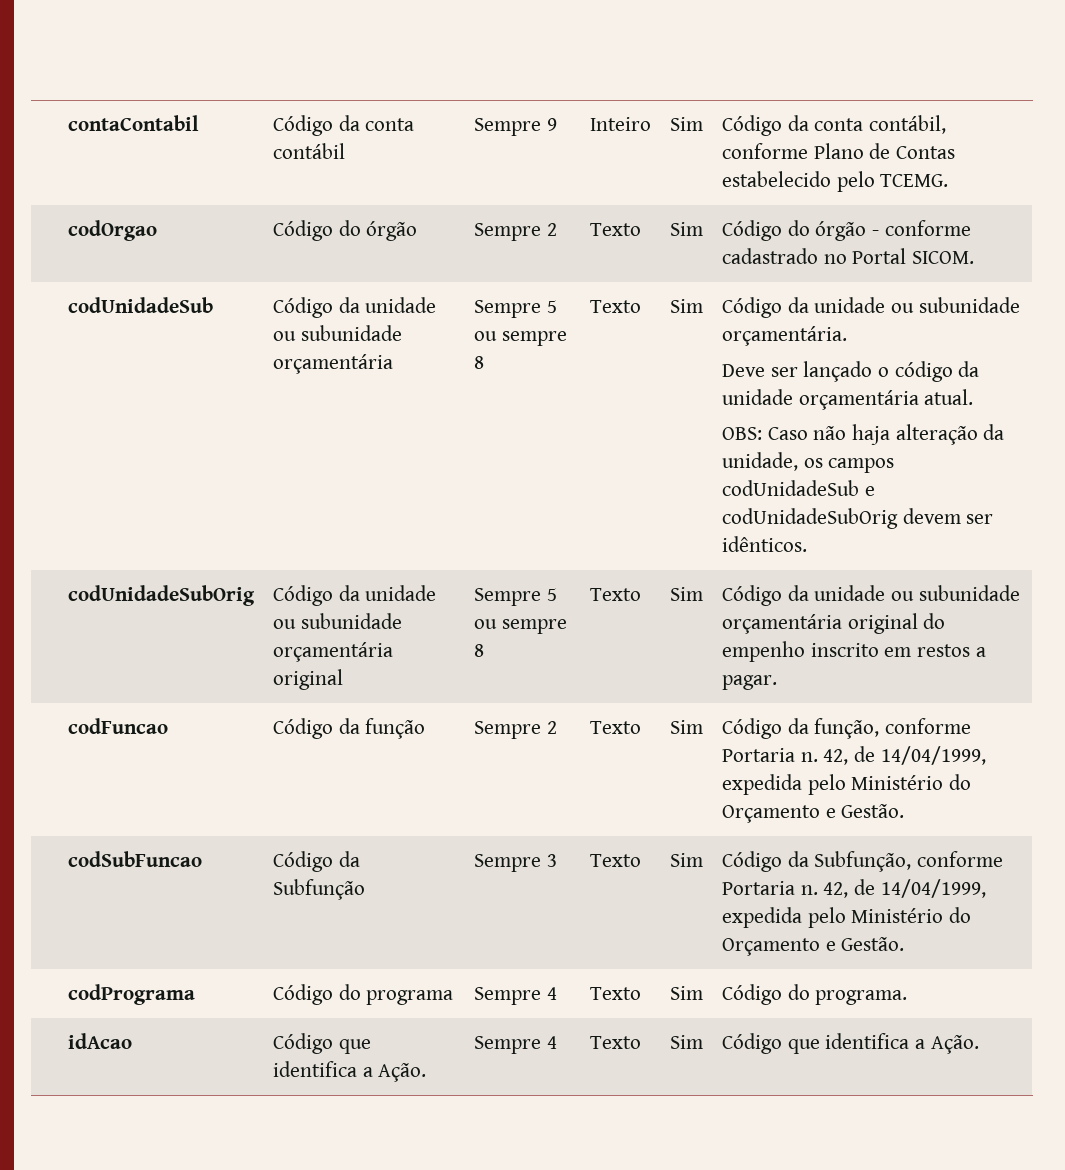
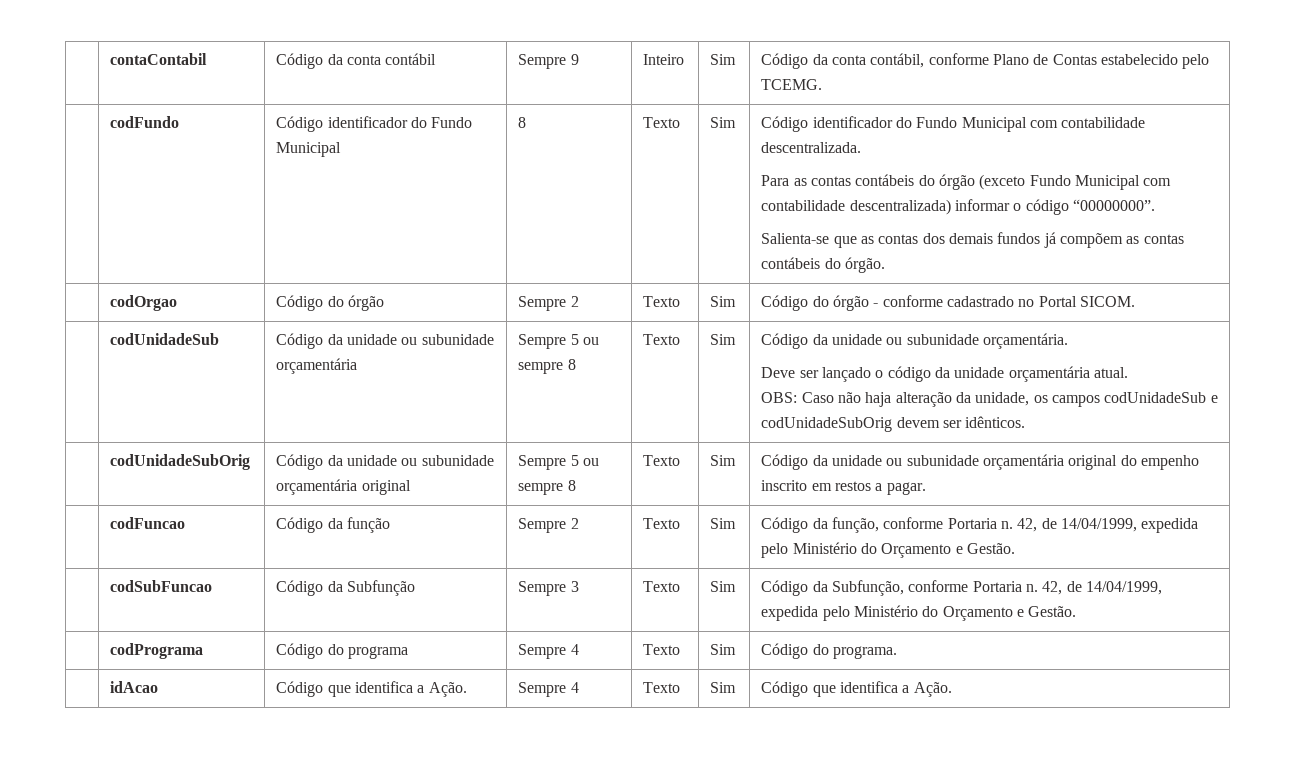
+ codFundo | Código identificador do Fundo Municipal | 8 | Texto | Sim | Código identificador do Fundo Municipal com contabilidade descentralizada.
+ Para as contas contábeis do órgão (exceto Fundo Municipal com contabilidade descentralizada) informar o código “00000000”.
+ Salienta-se que as contas dos demais fundos já compõem as contas contábeis do órgão.

